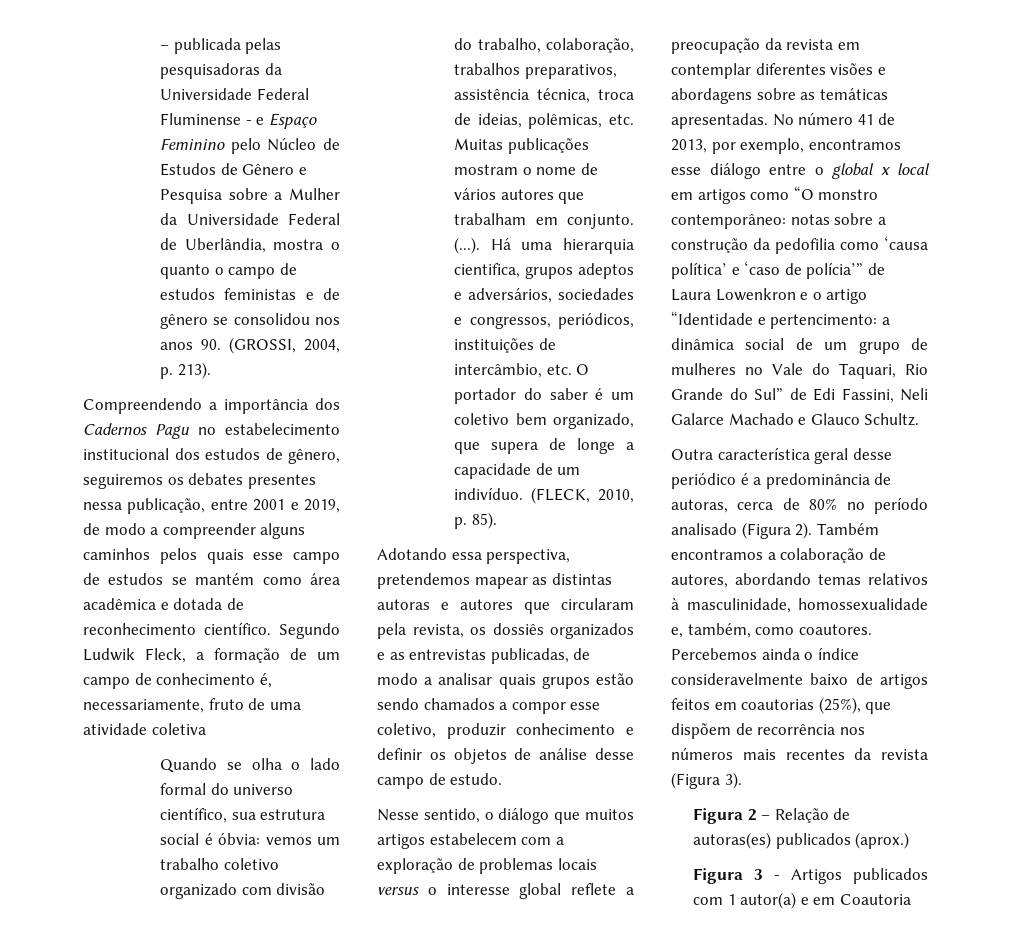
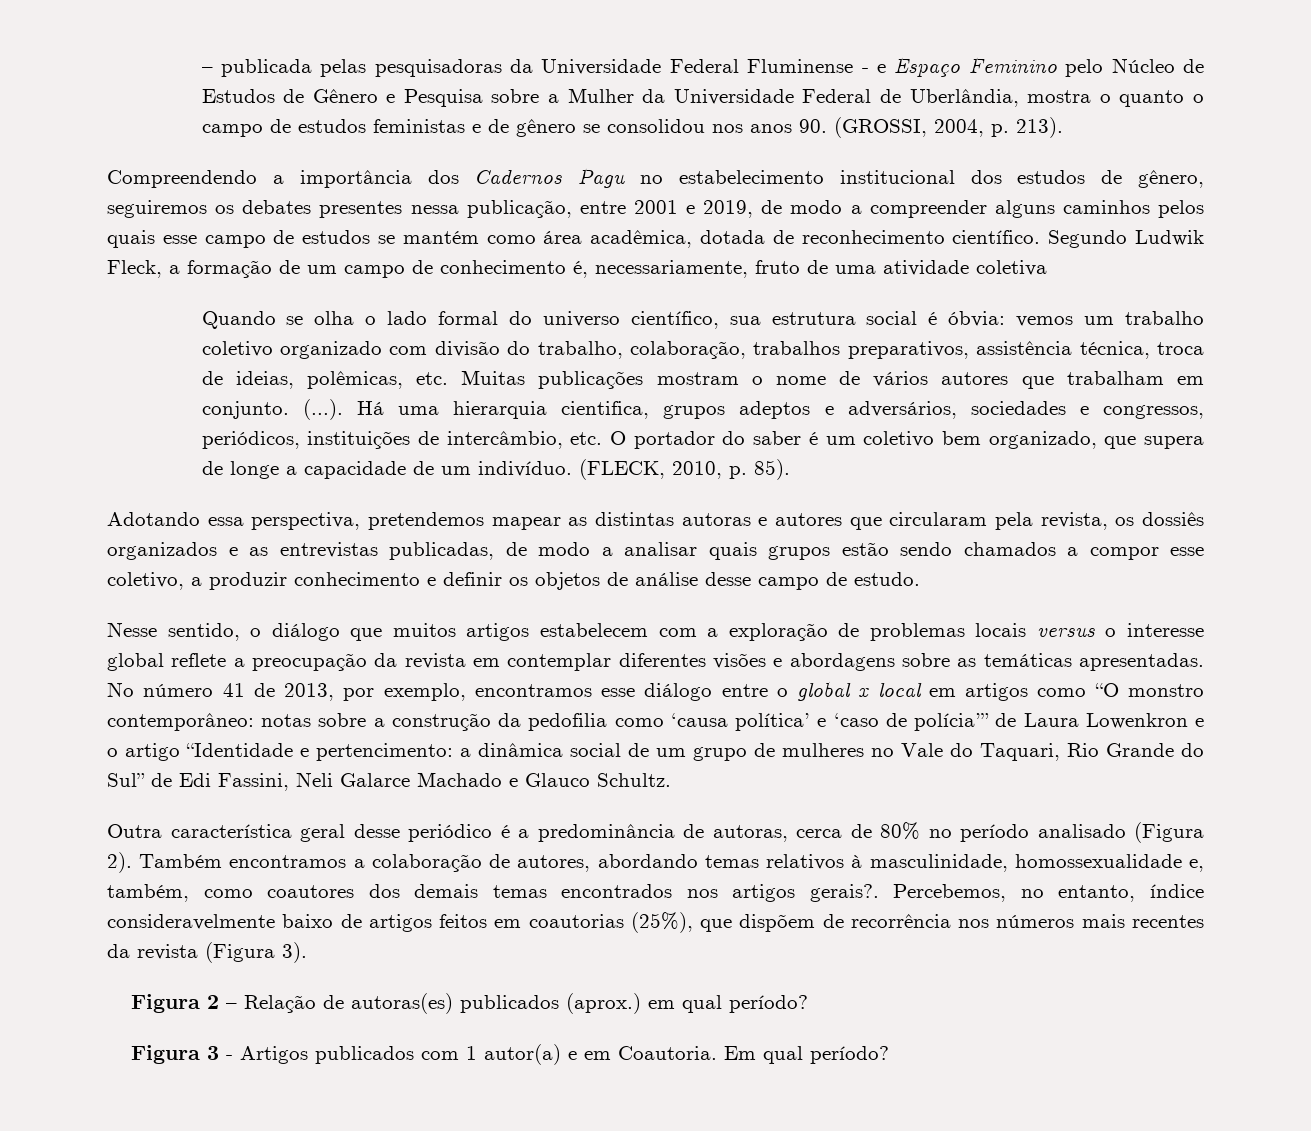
- Compreendendo a importância dos Cadernos Pagu no estabelecimento institucional dos estudos de gênero, seguiremos os debates presentes nessa publicação, entre 2001 e 2019, de modo a compreender alguns caminhos pelos quais esse campo de estudos se mantém como área acadêmica e dotada de reconhecimento científico.
+ Compreendendo a importância dos Cadernos Pagu no estabelecimento institucional dos estudos de gênero, seguiremos os debates presentes nessa publicação, entre 2001 e 2019, de modo a compreender alguns caminhos pelos quais esse campo de estudos se mantém como área acadêmica, dotada de reconhecimento científico.
- Adotando essa perspectiva, pretendemos mapear as distintas autoras e autores que circularam pela revista, os dossiês organizados e as entrevistas publicadas, de modo a analisar quais grupos estão sendo chamados a compor esse coletivo, produzir conhecimento e definir os objetos de análise desse campo de estudo.
+ Adotando essa perspectiva, pretendemos mapear as distintas autoras e autores que circularam pela revista, os dossiês organizados e as entrevistas publicadas, de modo a analisar quais grupos estão sendo chamados a compor esse coletivo, a produzir conhecimento e definir os objetos de análise desse campo de estudo.
- Também encontramos a colaboração de autores, abordando temas relativos à masculinidade, homossexualidade e, também, como coautores. Percebemos ainda o índice consideravelmente baixo de artigos feitos em coautorias (25%), que dispõem de recorrência nos números mais recentes da revista (Figura 3).
+ Também encontramos a colaboração de autores, abordando temas relativos à masculinidade, homossexualidade e, também, como coautores dos demais temas encontrados nos artigos gerais?. Percebemos, no entanto, índice consideravelmente baixo de artigos feitos em coautorias (25%), que dispõem de recorrência nos números mais recentes da revista (Figura 3).
- Figura 2 – Relação de autoras(es) publicados (aprox.)
+ Figura 2 – Relação de autoras(es) publicados (aprox.) em qual período?
- Figura 3 - Artigos publicados com 1 autor(a) e em Coautoria
+ Figura 3 - Artigos publicados com 1 autor(a) e em Coautoria. Em qual período?

